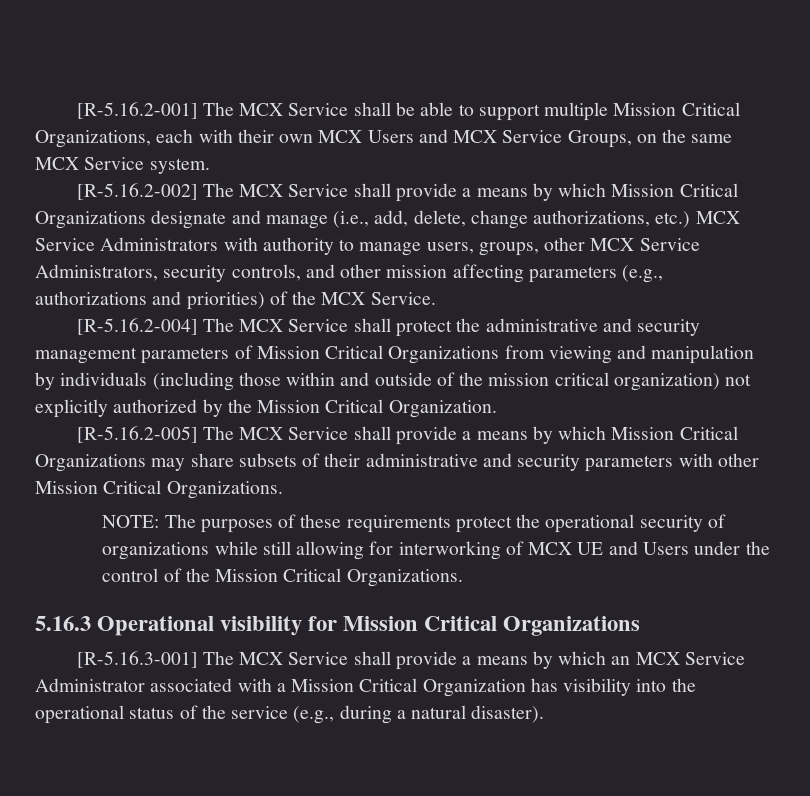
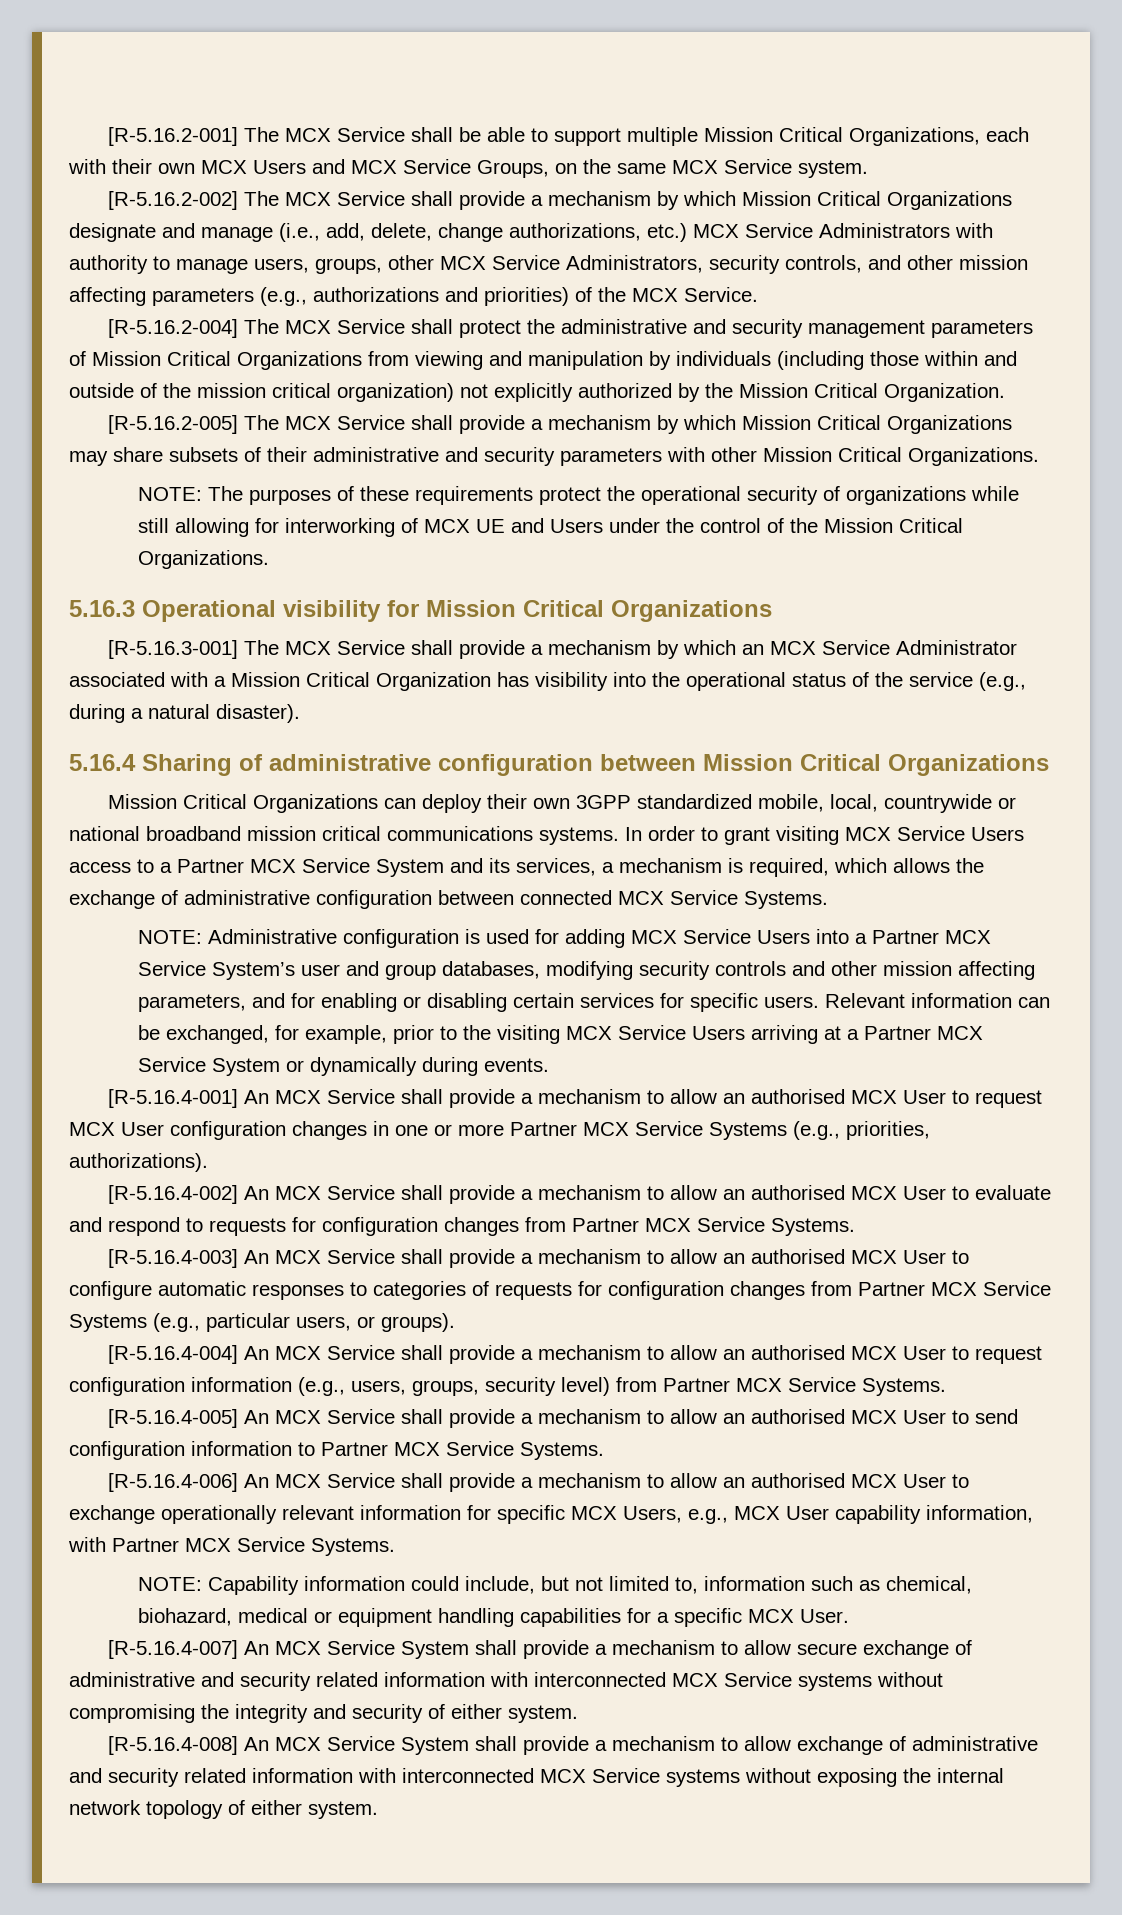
- [R-5.16.2-002] The MCX Service shall provide a means by which Mission Critical Organizations designate and manage (i.e., add, delete, change authorizations, etc.) MCX Service Administrators with authority to manage users, groups, other MCX Service Administrators, security controls, and other mission affecting parameters (e.g., authorizations and priorities) of the MCX Service.
+ [R-5.16.2-002] The MCX Service shall provide a mechanism by which Mission Critical Organizations designate and manage (i.e., add, delete, change authorizations, etc.) MCX Service Administrators with authority to manage users, groups, other MCX Service Administrators, security controls, and other mission affecting parameters (e.g., authorizations and priorities) of the MCX Service.
- [R-5.16.2-005] The MCX Service shall provide a means by which Mission Critical Organizations may share subsets of their administrative and security parameters with other Mission Critical Organizations.
+ [R-5.16.2-005] The MCX Service shall provide a mechanism by which Mission Critical Organizations may share subsets of their administrative and security parameters with other Mission Critical Organizations.
- [R-5.16.3-001] The MCX Service shall provide a means by which an MCX Service Administrator associated with a Mission Critical Organization has visibility into the operational status of the service (e.g., during a natural disaster).
+ [R-5.16.3-001] The MCX Service shall provide a mechanism by which an MCX Service Administrator associated with a Mission Critical Organization has visibility into the operational status of the service (e.g., during a natural disaster).
+ 5.16.4 Sharing of administrative configuration between Mission Critical Organizations
+ Mission Critical Organizations can deploy their own 3GPP standardized mobile, local, countrywide or national broadband mission critical communications systems. In order to grant visiting MCX Service Users access to a Partner MCX Service System and its services, a mechanism is required, which allows the exchange of administrative configuration between connected MCX Service Systems.
+ NOTE: Administrative configuration is used for adding MCX Service Users into a Partner MCX Service System’s user and group databases, modifying security controls and other mission affecting parameters, and for enabling or disabling certain services for specific users. Relevant information can be exchanged, for example, prior to the visiting MCX Service Users arriving at a Partner MCX Service System or dynamically during events.
+ [R-5.16.4-001] An MCX Service shall provide a mechanism to allow an authorised MCX User to request MCX User configuration changes in one or more Partner MCX Service Systems (e.g., priorities, authorizations).
+ [R-5.16.4-002] An MCX Service shall provide a mechanism to allow an authorised MCX User to evaluate and respond to requests for configuration changes from Partner MCX Service Systems.
+ [R-5.16.4-003] An MCX Service shall provide a mechanism to allow an authorised MCX User to configure automatic responses to categories of requests for configuration changes from Partner MCX Service Systems (e.g., particular users, or groups).
+ [R-5.16.4-004] An MCX Service shall provide a mechanism to allow an authorised MCX User to request configuration information (e.g., users, groups, security level) from Partner MCX Service Systems.
+ [R-5.16.4-005] An MCX Service shall provide a mechanism to allow an authorised MCX User to send configuration information to Partner MCX Service Systems.
+ [R-5.16.4-006] An MCX Service shall provide a mechanism to allow an authorised MCX User to exchange operationally relevant information for specific MCX Users, e.g., MCX User capability information, with Partner MCX Service Systems.
+ NOTE: Capability information could include, but not limited to, information such as chemical, biohazard, medical or equipment handling capabilities for a specific MCX User.
+ [R-5.16.4-007] An MCX Service System shall provide a mechanism to allow secure exchange of administrative and security related information with interconnected MCX Service systems without compromising the integrity and security of either system.
+ [R-5.16.4-008] An MCX Service System shall provide a mechanism to allow exchange of administrative and security related information with interconnected MCX Service systems without exposing the internal network topology of either system.

